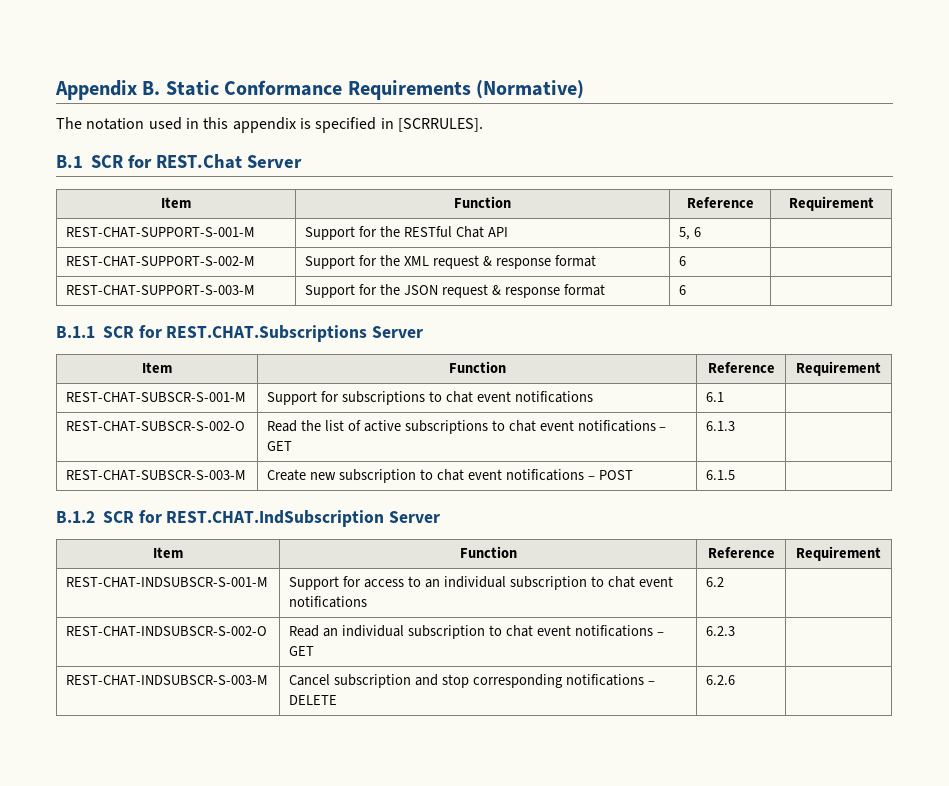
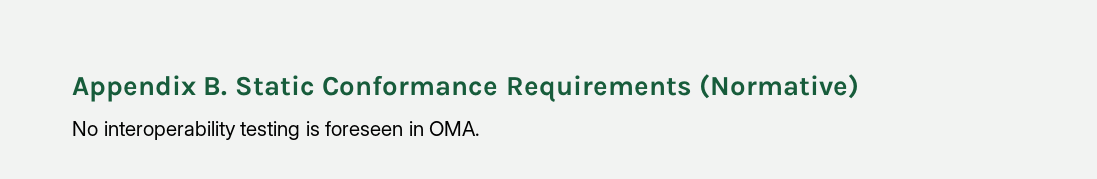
- The notation used in this appendix is specified in [SCRRULES].
- B.1 SCR for REST.Chat Server
- Item | Function | Reference | Requirement
- REST-CHAT-SUPPORT-S-001-M | Support for the RESTful Chat API | 5, 6 |
- REST-CHAT-SUPPORT-S-002-M | Support for the XML request & response format | 6 |
- REST-CHAT-SUPPORT-S-003-M | Support for the JSON request & response format | 6 |
- B.1.1 SCR for REST.CHAT.Subscriptions Server
- Item | Function | Reference | Requirement
- REST-CHAT-SUBSCR-S-001-M | Support for subscriptions to chat event notifications | 6.1 |
- REST-CHAT-SUBSCR-S-002-O | Read the list of active subscriptions to chat event notifications – GET | 6.1.3 |
- REST-CHAT-SUBSCR-S-003-M | Create new subscription to chat event notifications – POST | 6.1.5 |
- B.1.2 SCR for REST.CHAT.IndSubscription Server
- Item | Function | Reference | Requirement
- REST-CHAT-INDSUBSCR-S-001-M | Support for access to an individual subscription to chat event notifications | 6.2 |
- REST-CHAT-INDSUBSCR-S-002-O | Read an individual subscription to chat event notifications – GET | 6.2.3 |
- REST-CHAT-INDSUBSCR-S-003-M | Cancel subscription and stop corresponding notifications – DELETE | 6.2.6 |
+ No interoperability testing is foreseen in OMA.

